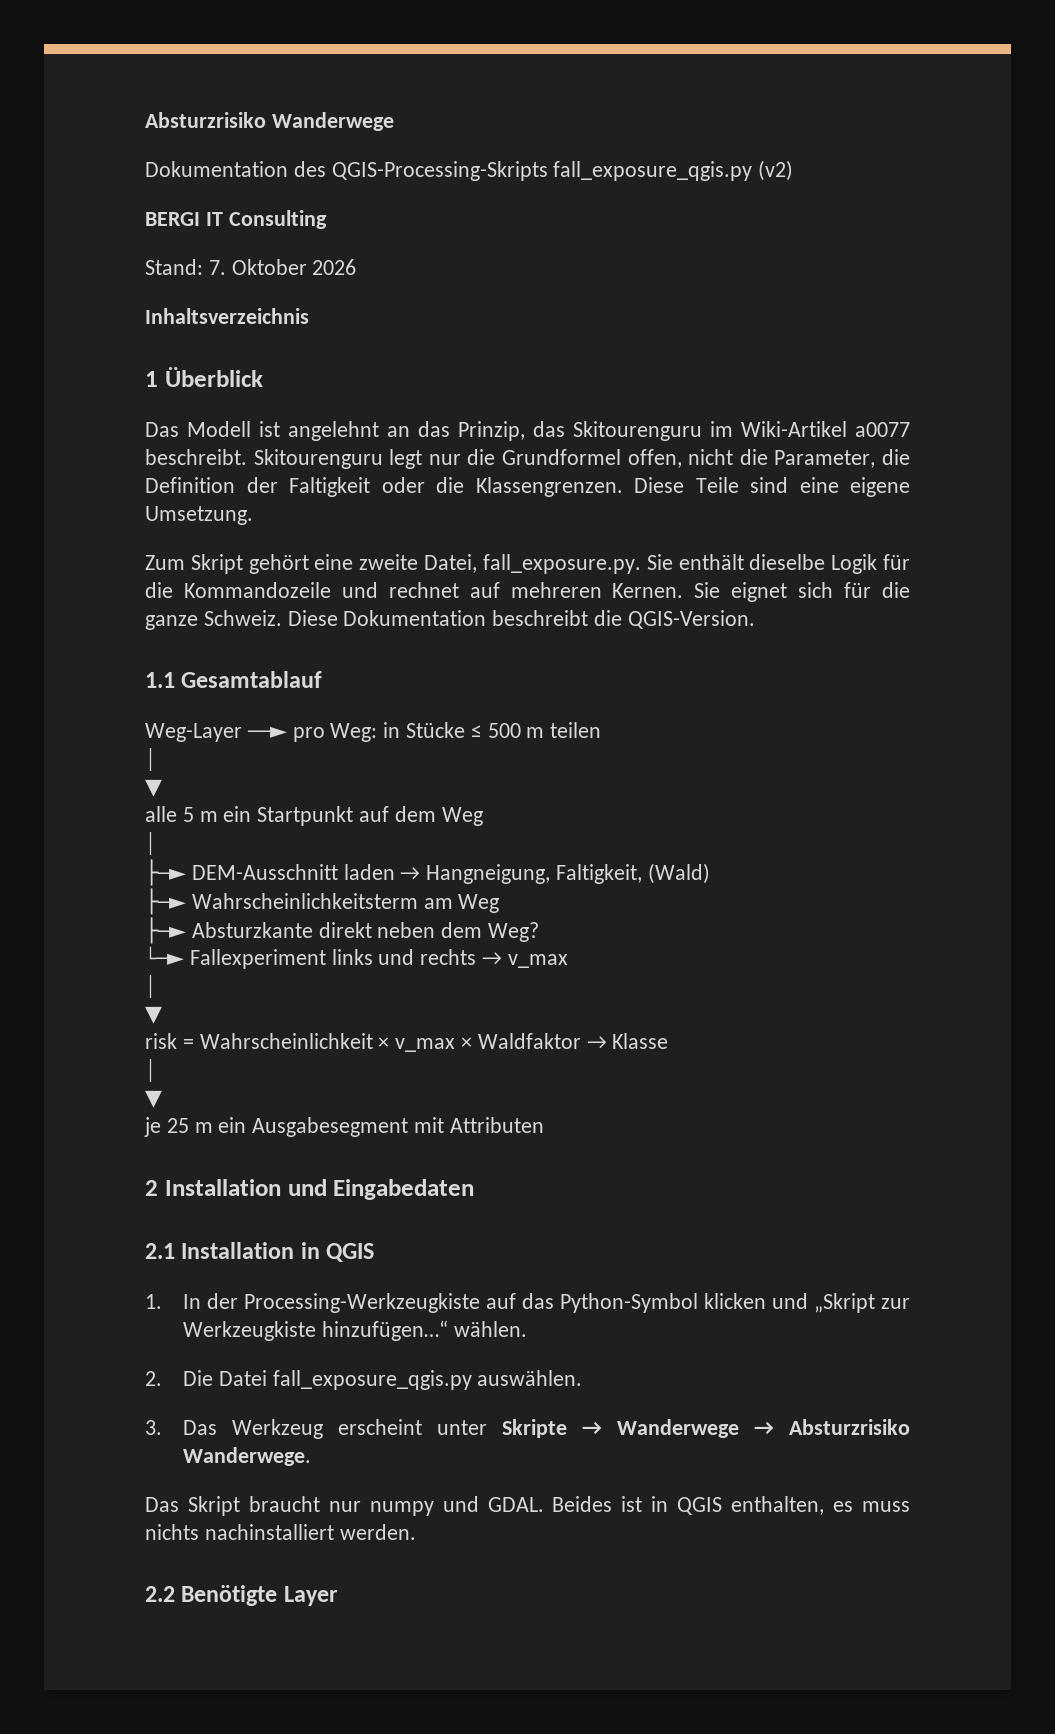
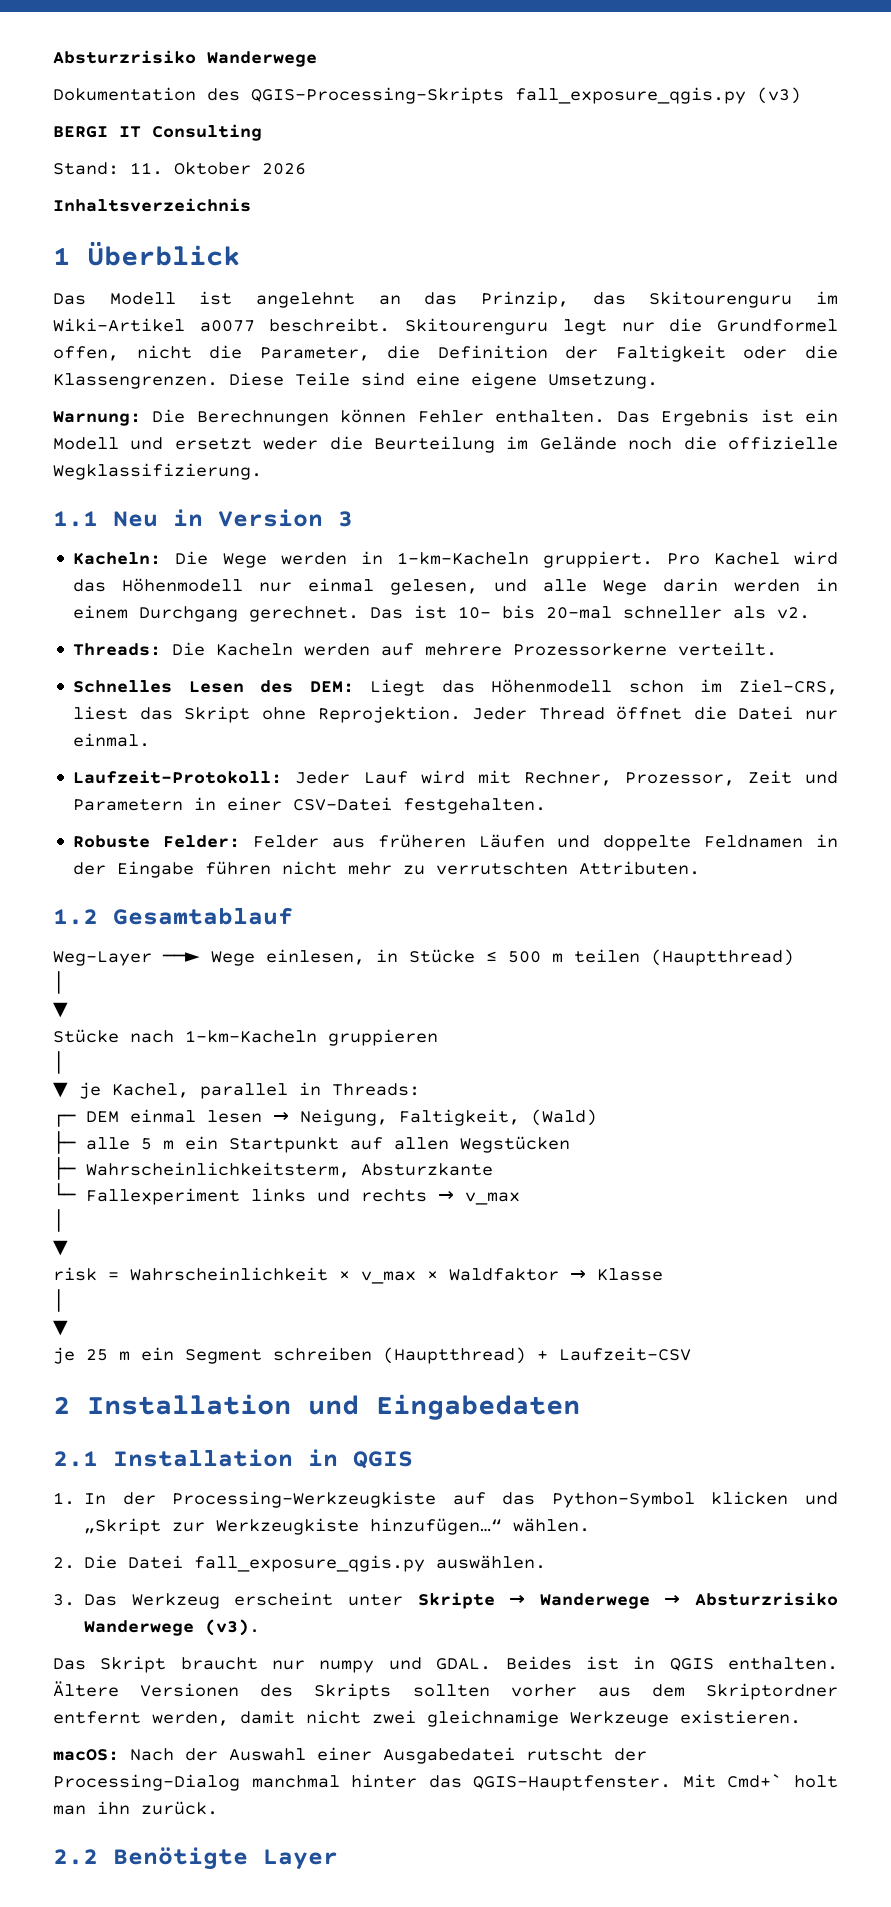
- Dokumentation des QGIS-Processing-Skripts fall_exposure_qgis.py (v2)
+ Dokumentation des QGIS-Processing-Skripts fall_exposure_qgis.py (v3)
- Stand: 7. Oktober 2026
+ Stand: 11. Oktober 2026
- Zum Skript gehört eine zweite Datei, fall_exposure.py. Sie enthält dieselbe Logik für die Kommandozeile und rechnet auf mehreren Kernen. Sie eignet sich für die ganze Schweiz. Diese Dokumentation beschreibt die QGIS-Version.
- 1.1 Gesamtablauf
+ Warnung: Die Berechnungen können Fehler enthalten. Das Ergebnis ist ein Modell und ersetzt weder die Beurteilung im Gelände noch die offizielle Wegklassifizierung.
+ 1.1 Neu in Version 3
+ Kacheln: Die Wege werden in 1-km-Kacheln gruppiert. Pro Kachel wird das Höhenmodell nur einmal gelesen, und alle Wege darin werden in einem Durchgang gerechnet. Das ist 10- bis 20-mal schneller als v2.
+ Threads: Die Kacheln werden auf mehrere Prozessorkerne verteilt.
+ Schnelles Lesen des DEM: Liegt das Höhenmodell schon im Ziel-CRS, liest das Skript ohne Reprojektion. Jeder Thread öffnet die Datei nur einmal.
+ Laufzeit-Protokoll: Jeder Lauf wird mit Rechner, Prozessor, Zeit und Parametern in einer CSV-Datei festgehalten.
+ Robuste Felder: Felder aus früheren Läufen und doppelte Feldnamen in der Eingabe führen nicht mehr zu verrutschten Attributen.
+ 1.2 Gesamtablauf
- Weg-Layer ──► pro Weg: in Stücke ≤ 500 m teilen
+ Weg-Layer ──► Wege einlesen, in Stücke ≤ 500 m teilen (Hauptthread)
  │
  ▼
- alle 5 m ein Startpunkt auf dem Weg
+ Stücke nach 1-km-Kacheln gruppieren
  │
- ├─► DEM-Ausschnitt laden → Hangneigung, Faltigkeit, (Wald)
- ├─► Wahrscheinlichkeitsterm am Weg
- ├─► Absturzkante direkt neben dem Weg?
- └─► Fallexperiment links und rechts → v_max
+ ▼ je Kachel, parallel in Threads:
+ ┌─ DEM einmal lesen → Neigung, Faltigkeit, (Wald)
+ ├─ alle 5 m ein Startpunkt auf allen Wegstücken
+ ├─ Wahrscheinlichkeitsterm, Absturzkante
+ └─ Fallexperiment links und rechts → v_max
- je 25 m ein Ausgabesegment mit Attributen
+ je 25 m ein Segment schreiben (Hauptthread) + Laufzeit-CSV
- 3. Das Werkzeug erscheint unter Skripte → Wanderwege → Absturzrisiko Wanderwege.
+ 3. Das Werkzeug erscheint unter Skripte → Wanderwege → Absturzrisiko Wanderwege (v3).
- Beides ist in QGIS enthalten, es muss nichts nachinstalliert werden.
+ Beides ist in QGIS enthalten. Ältere Versionen des Skripts sollten vorher aus dem Skriptordner entfernt werden, damit nicht zwei gleichnamige Werkzeuge existieren.
+ macOS: Nach der Auswahl einer Ausgabedatei rutscht der Processing-Dialog manchmal hinter das QGIS-Hauptfenster. Mit Cmd+` holt man ihn zurück.

